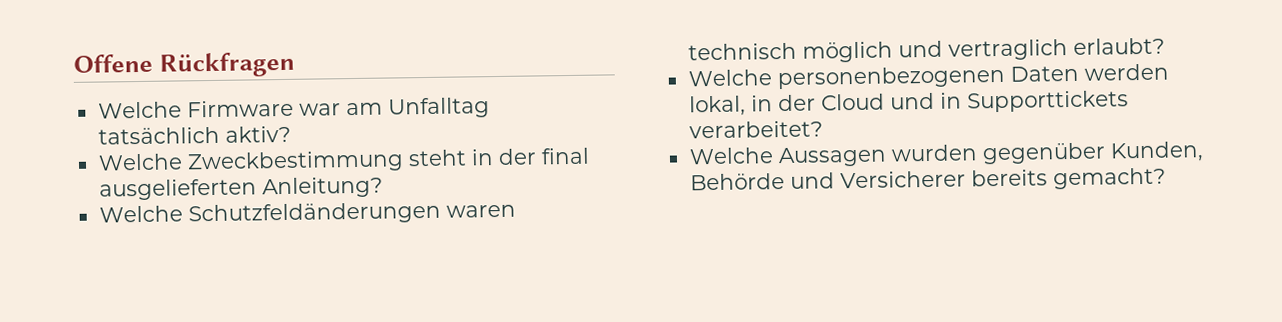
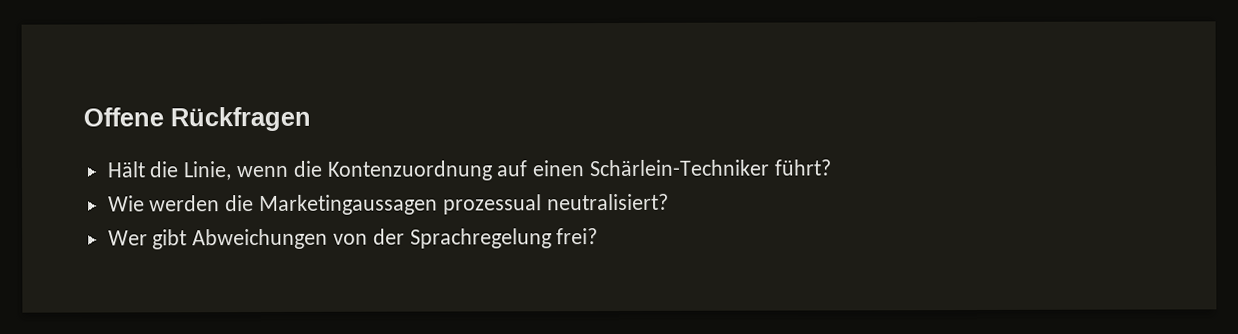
- Welche Firmware war am Unfalltag tatsächlich aktiv?
- Welche Zweckbestimmung steht in der final ausgelieferten Anleitung?
- Welche Schutzfeldänderungen waren technisch möglich und vertraglich erlaubt?
- Welche personenbezogenen Daten werden lokal, in der Cloud und in Supporttickets verarbeitet?
- Welche Aussagen wurden gegenüber Kunden, Behörde und Versicherer bereits gemacht?
+ Hält die Linie, wenn die Kontenzuordnung auf einen Schärlein-Techniker führt?
+ Wie werden die Marketingaussagen prozessual neutralisiert?
+ Wer gibt Abweichungen von der Sprachregelung frei?

